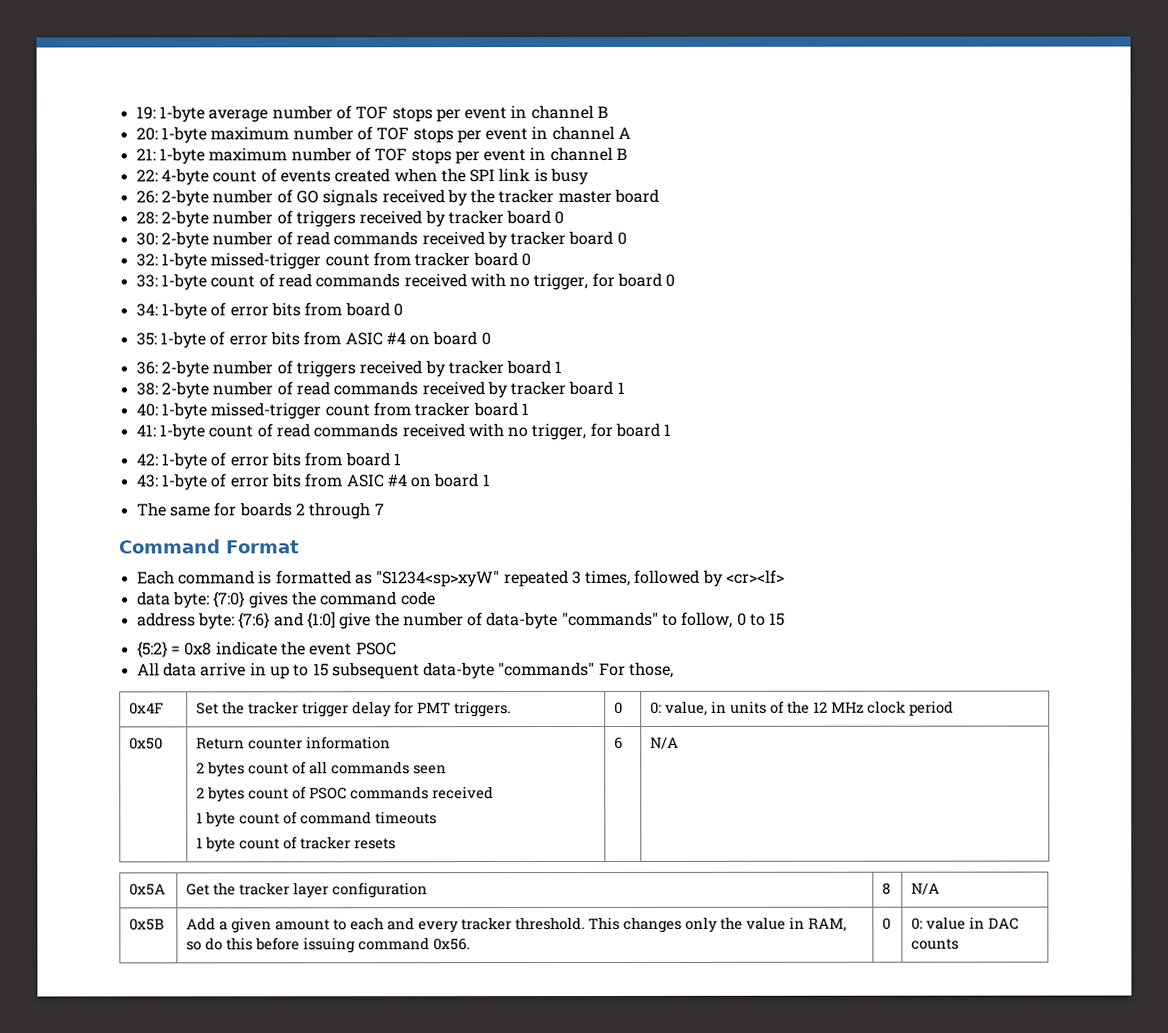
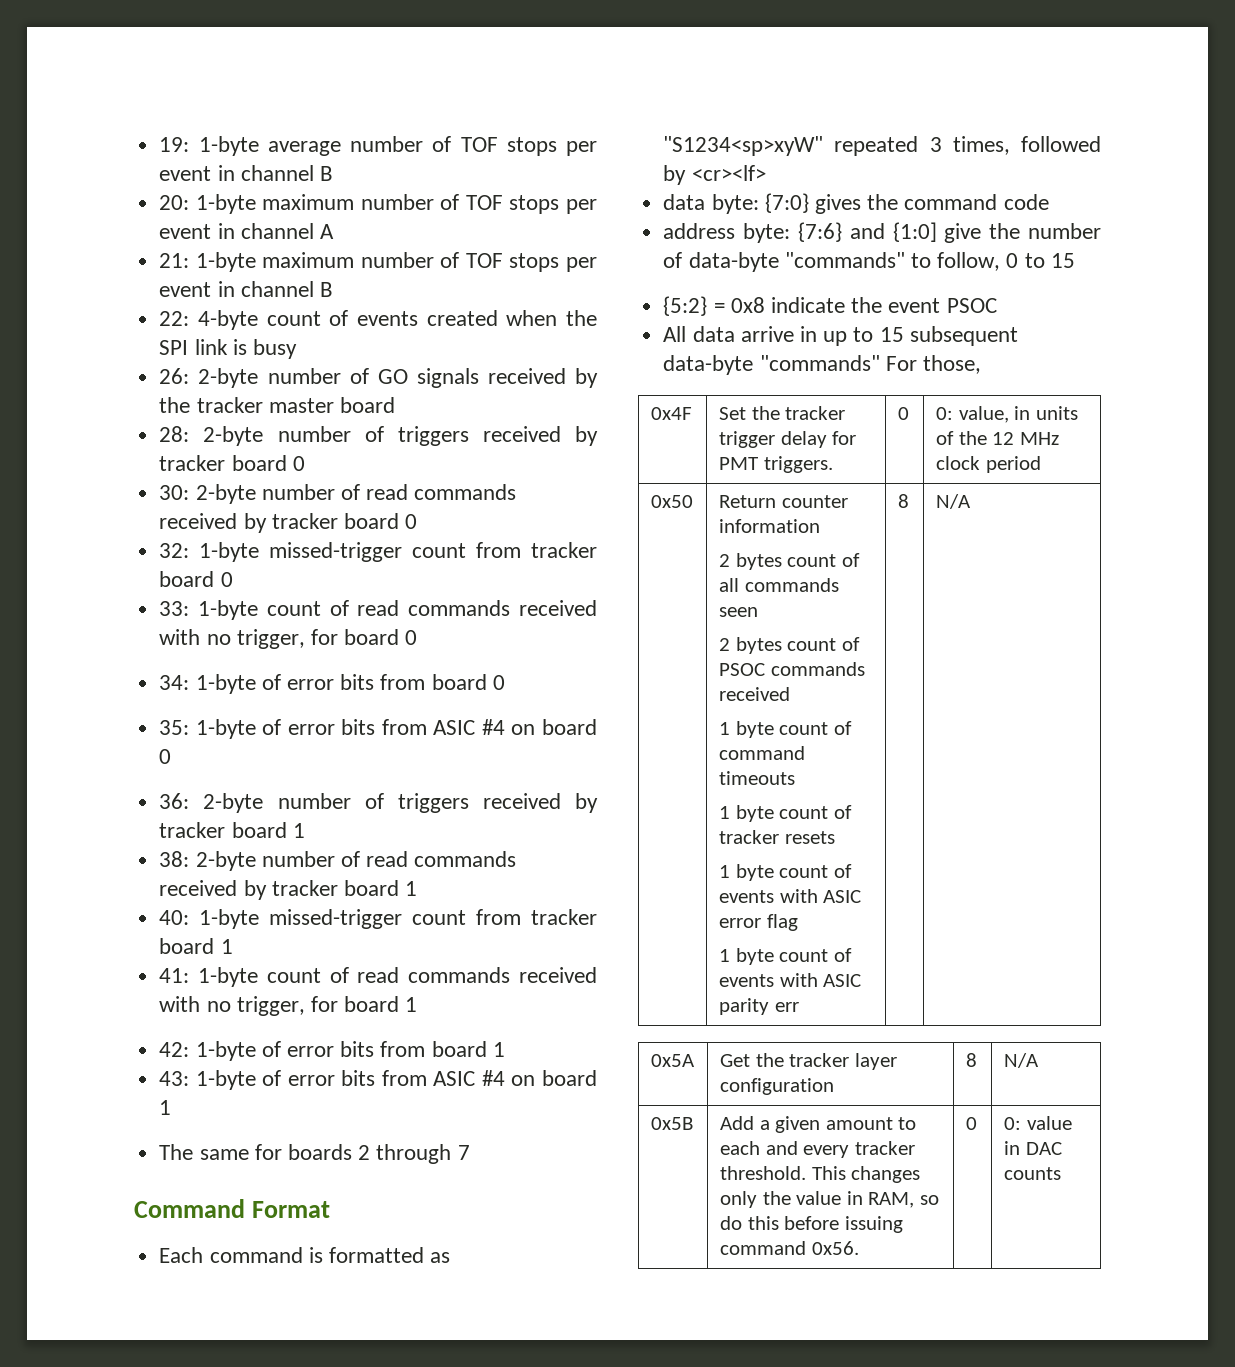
- 6
+ 1 byte count of events with ASIC error flag
+ 1 byte count of events with ASIC parity err | 8

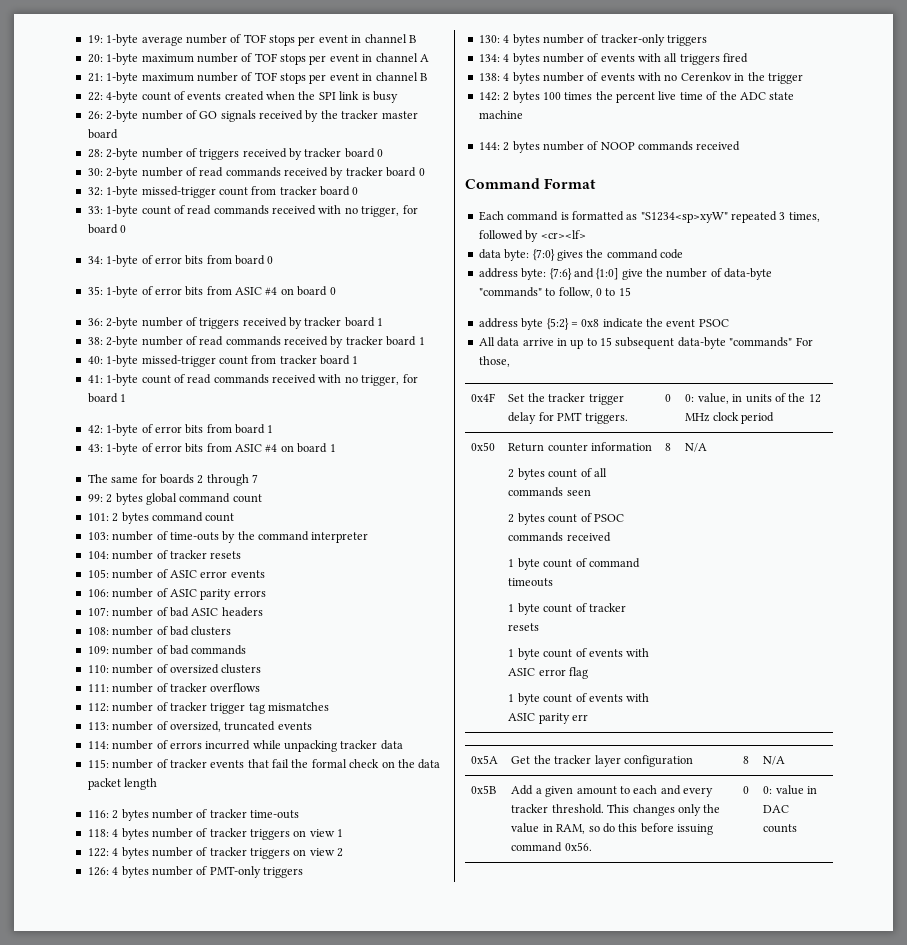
+ 99: 2 bytes global command count
+ 101: 2 bytes command count
+ 103: number of time-outs by the command interpreter
+ 104: number of tracker resets
+ 105: number of ASIC error events
+ 106: number of ASIC parity errors
+ 107: number of bad ASIC headers
+ 108: number of bad clusters
+ 109: number of bad commands
+ 110: number of oversized clusters
+ 111: number of tracker overflows
+ 112: number of tracker trigger tag mismatches
+ 113: number of oversized, truncated events
+ 114: number of errors incurred while unpacking tracker data
+ 115: number of tracker events that fail the formal check on the data packet length
+ 116: 2 bytes number of tracker time-outs
+ 118: 4 bytes number of tracker triggers on view 1
+ 122: 4 bytes number of tracker triggers on view 2
+ 126: 4 bytes number of PMT-only triggers
+ 130: 4 bytes number of tracker-only triggers
+ 134: 4 bytes number of events with all triggers fired
+ 138: 4 bytes number of events with no Cerenkov in the trigger
+ 142: 2 bytes 100 times the percent live time of the ADC state machine
+ 144: 2 bytes number of NOOP commands received
- {5:2} = 0x8 indicate the event PSOC
+ address byte {5:2} = 0x8 indicate the event PSOC

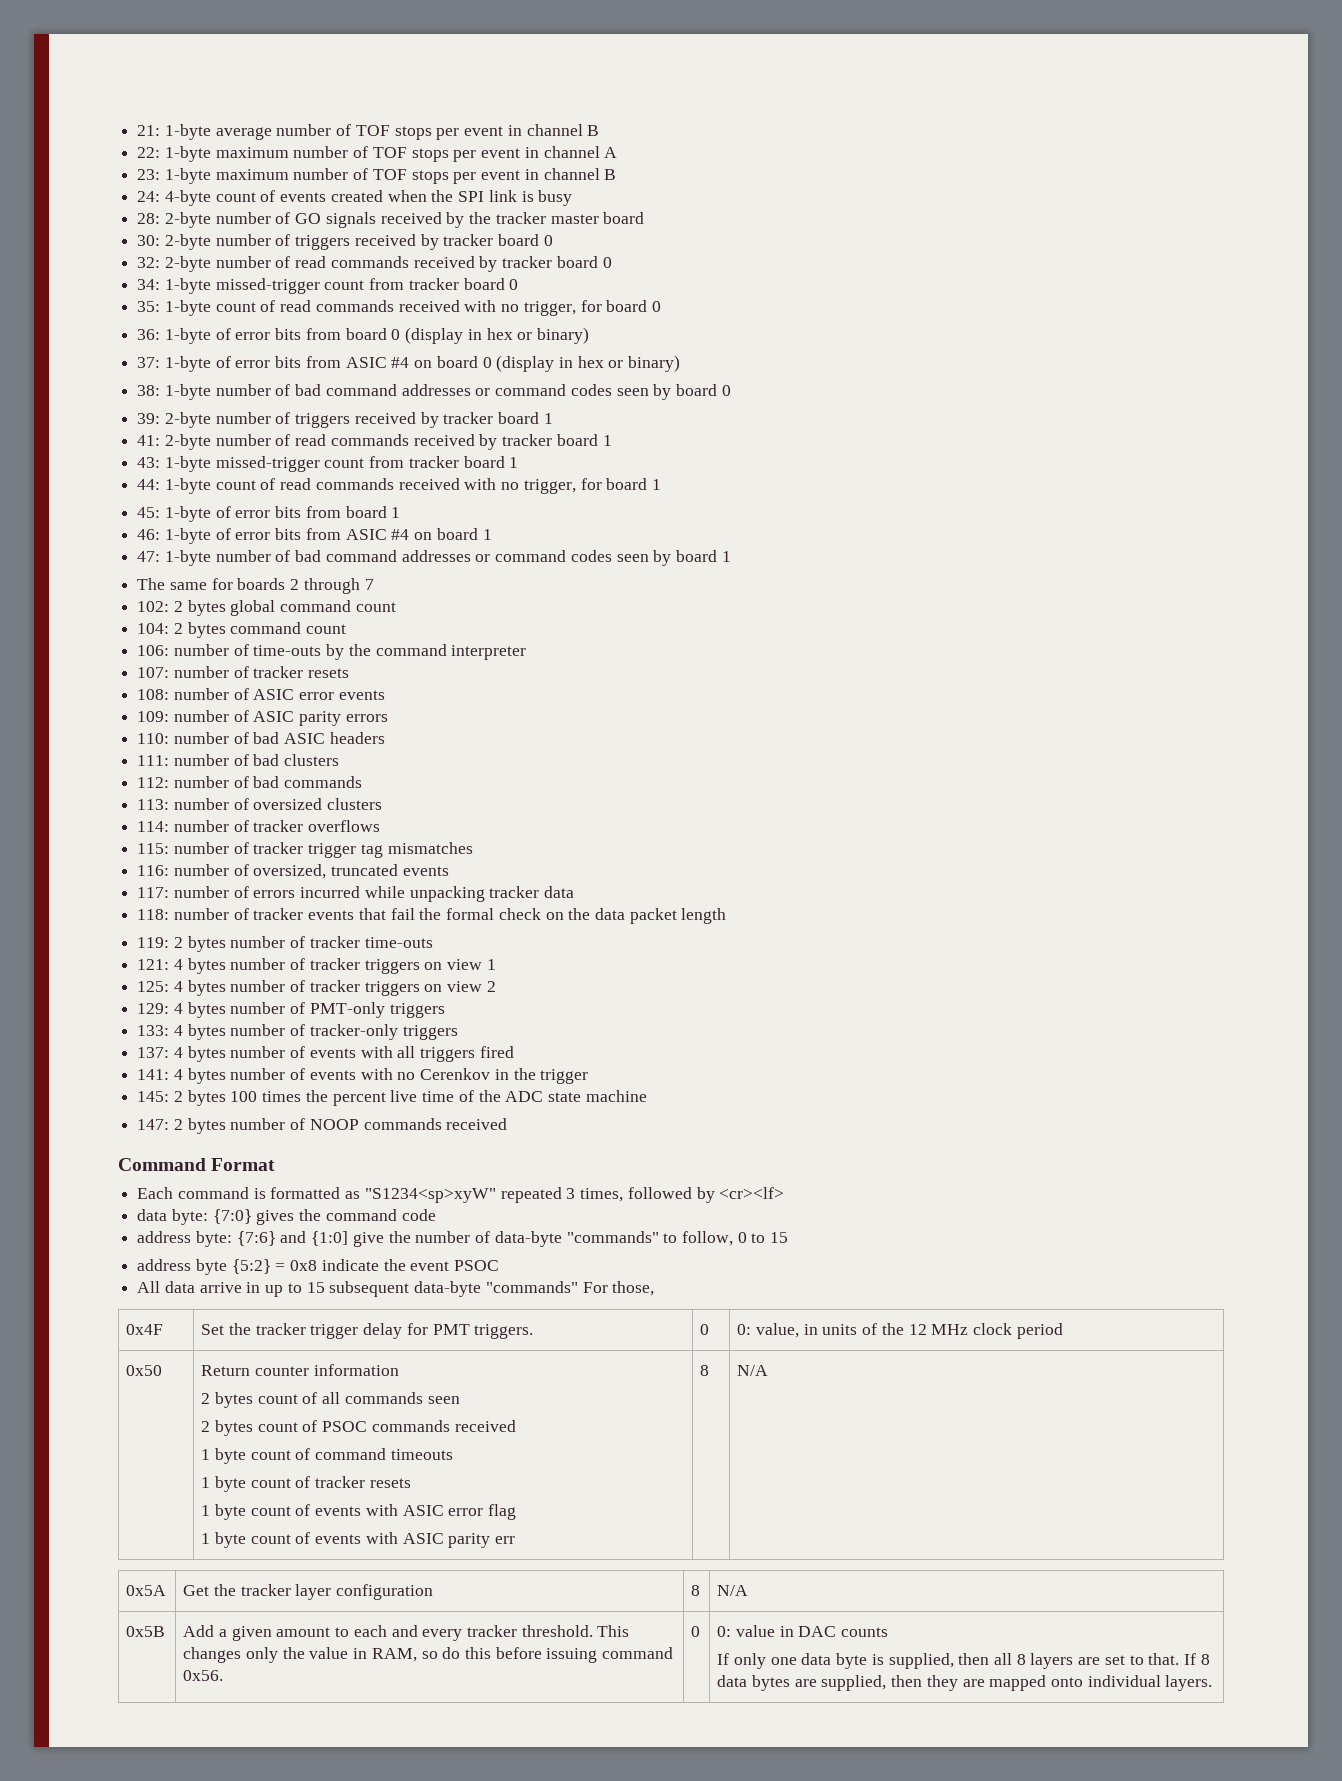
- 19: 1-byte average number of TOF stops per event in channel B
+ 21: 1-byte average number of TOF stops per event in channel B
- 20: 1-byte maximum number of TOF stops per event in channel A
+ 22: 1-byte maximum number of TOF stops per event in channel A
- 21: 1-byte maximum number of TOF stops per event in channel B
+ 23: 1-byte maximum number of TOF stops per event in channel B
- 22: 4-byte count of events created when the SPI link is busy
+ 24: 4-byte count of events created when the SPI link is busy
- 26: 2-byte number of GO signals received by the tracker master board
+ 28: 2-byte number of GO signals received by the tracker master board
- 28: 2-byte number of triggers received by tracker board 0
+ 30: 2-byte number of triggers received by tracker board 0
- 30: 2-byte number of read commands received by tracker board 0
+ 32: 2-byte number of read commands received by tracker board 0
- 32: 1-byte missed-trigger count from tracker board 0
+ 34: 1-byte missed-trigger count from tracker board 0
- 33: 1-byte count of read commands received with no trigger, for board 0
+ 35: 1-byte count of read commands received with no trigger, for board 0
- 34: 1-byte of error bits from board 0
- 35: 1-byte of error bits from ASIC #4 on board 0
- 36: 2-byte number of triggers received by tracker board 1
+ 36: 1-byte of error bits from board 0 (display in hex or binary)
+ 37: 1-byte of error bits from ASIC #4 on board 0 (display in hex or binary)
+ 38: 1-byte number of bad command addresses or command codes seen by board 0
+ 39: 2-byte number of triggers received by tracker board 1
- 38: 2-byte number of read commands received by tracker board 1
+ 41: 2-byte number of read commands received by tracker board 1
- 40: 1-byte missed-trigger count from tracker board 1
+ 43: 1-byte missed-trigger count from tracker board 1
- 41: 1-byte count of read commands received with no trigger, for board 1
+ 44: 1-byte count of read commands received with no trigger, for board 1
- 42: 1-byte of error bits from board 1
+ 45: 1-byte of error bits from board 1
- 43: 1-byte of error bits from ASIC #4 on board 1
+ 46: 1-byte of error bits from ASIC #4 on board 1
+ 47: 1-byte number of bad command addresses or command codes seen by board 1
- 99: 2 bytes global command count
+ 102: 2 bytes global command count
- 101: 2 bytes command count
+ 104: 2 bytes command count
- 103: number of time-outs by the command interpreter
+ 106: number of time-outs by the command interpreter
- 104: number of tracker resets
+ 107: number of tracker resets
- 105: number of ASIC error events
+ 108: number of ASIC error events
- 106: number of ASIC parity errors
+ 109: number of ASIC parity errors
- 107: number of bad ASIC headers
+ 110: number of bad ASIC headers
- 108: number of bad clusters
+ 111: number of bad clusters
- 109: number of bad commands
+ 112: number of bad commands
- 110: number of oversized clusters
+ 113: number of oversized clusters
- 111: number of tracker overflows
+ 114: number of tracker overflows
- 112: number of tracker trigger tag mismatches
+ 115: number of tracker trigger tag mismatches
- 113: number of oversized, truncated events
+ 116: number of oversized, truncated events
- 114: number of errors incurred while unpacking tracker data
+ 117: number of errors incurred while unpacking tracker data
- 115: number of tracker events that fail the formal check on the data packet length
+ 118: number of tracker events that fail the formal check on the data packet length
- 116: 2 bytes number of tracker time-outs
+ 119: 2 bytes number of tracker time-outs
- 118: 4 bytes number of tracker triggers on view 1
+ 121: 4 bytes number of tracker triggers on view 1
- 122: 4 bytes number of tracker triggers on view 2
+ 125: 4 bytes number of tracker triggers on view 2
- 126: 4 bytes number of PMT-only triggers
+ 129: 4 bytes number of PMT-only triggers
- 130: 4 bytes number of tracker-only triggers
+ 133: 4 bytes number of tracker-only triggers
- 134: 4 bytes number of events with all triggers fired
+ 137: 4 bytes number of events with all triggers fired
- 138: 4 bytes number of events with no Cerenkov in the trigger
+ 141: 4 bytes number of events with no Cerenkov in the trigger
- 142: 2 bytes 100 times the percent live time of the ADC state machine
+ 145: 2 bytes 100 times the percent live time of the ADC state machine
- 144: 2 bytes number of NOOP commands received
+ 147: 2 bytes number of NOOP commands received
+ If only one data byte is supplied, then all 8 layers are set to that. If 8 data bytes are supplied, then they are mapped onto individual layers.

